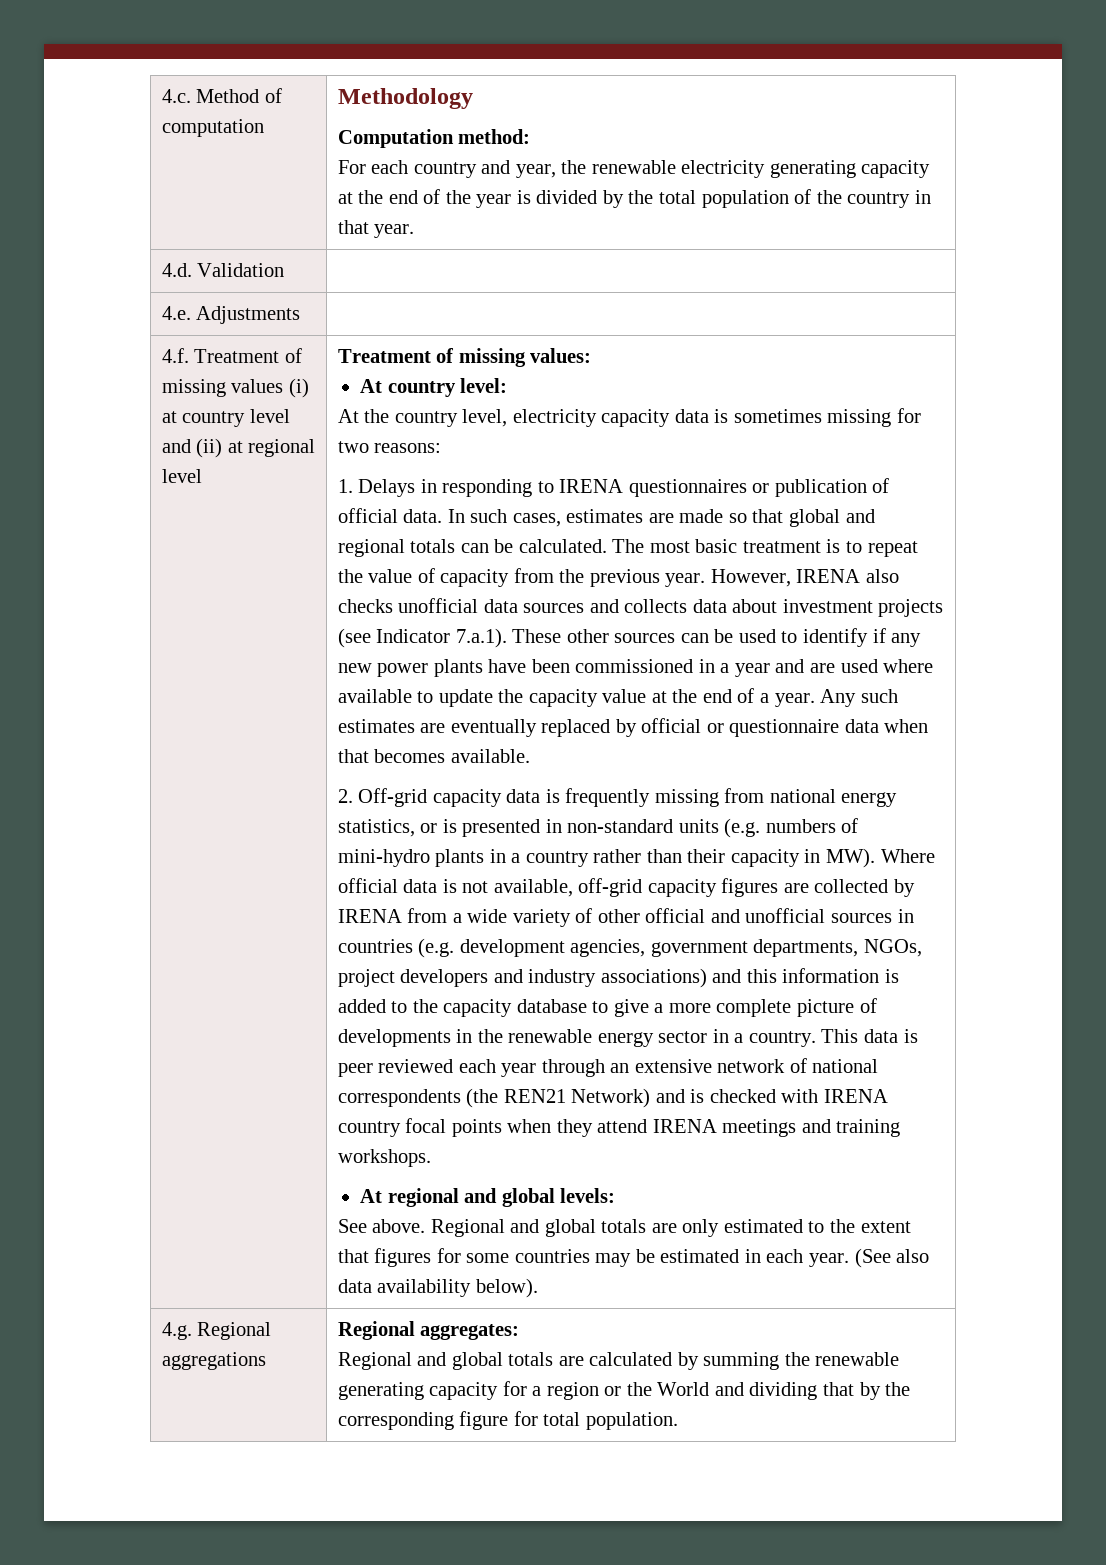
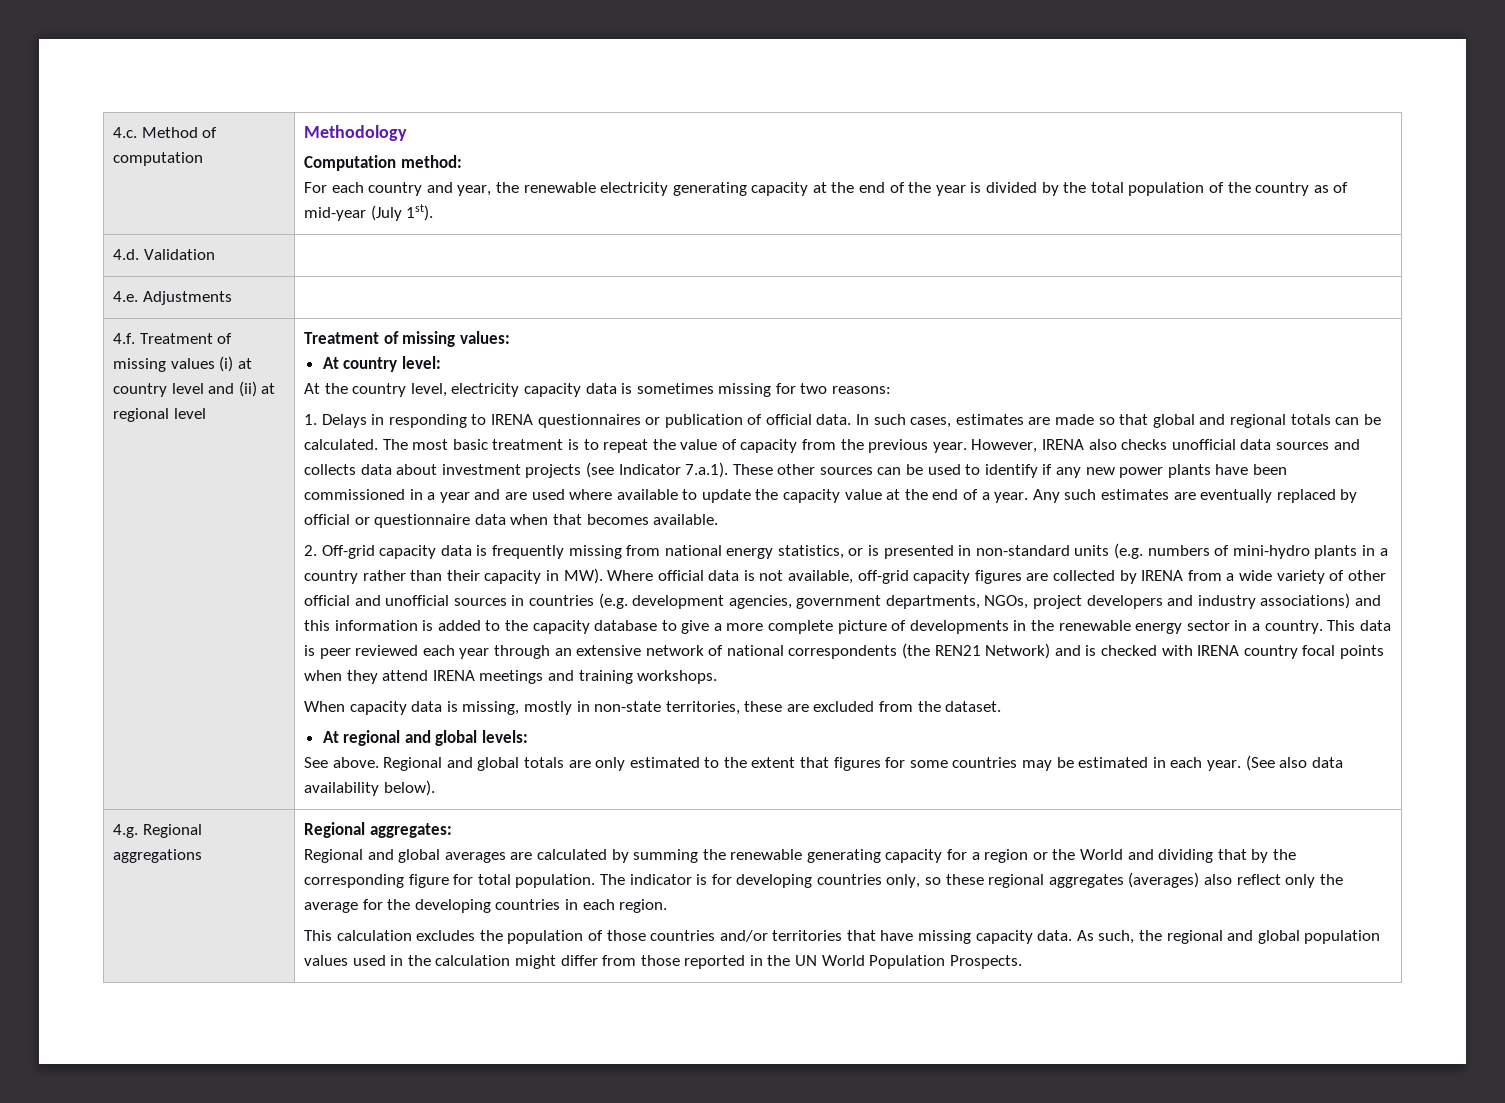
  4.c. Method of computation | Methodology
  Computation method:
- For each country and year, the renewable electricity generating capacity at the end of the year is divided by the total population of the country in that year.
+ For each country and year, the renewable electricity generating capacity at the end of the year is divided by the total population of the country as of mid-year (July 1st).
+ When capacity data is missing, mostly in non-state territories, these are excluded from the dataset.
- Regional and global totals are calculated by summing the renewable generating capacity for a region or the World and dividing that by the corresponding figure for total population.
+ Regional and global averages are calculated by summing the renewable generating capacity for a region or the World and dividing that by the corresponding figure for total population.
+ The indicator is for developing countries only, so these regional aggregates (averages) also reflect only the average for the developing countries in each region.
+ This calculation excludes the population of those countries and/or territories that have missing capacity data. As such, the regional and global population values used in the calculation might differ from those reported in the UN World Population Prospects.

